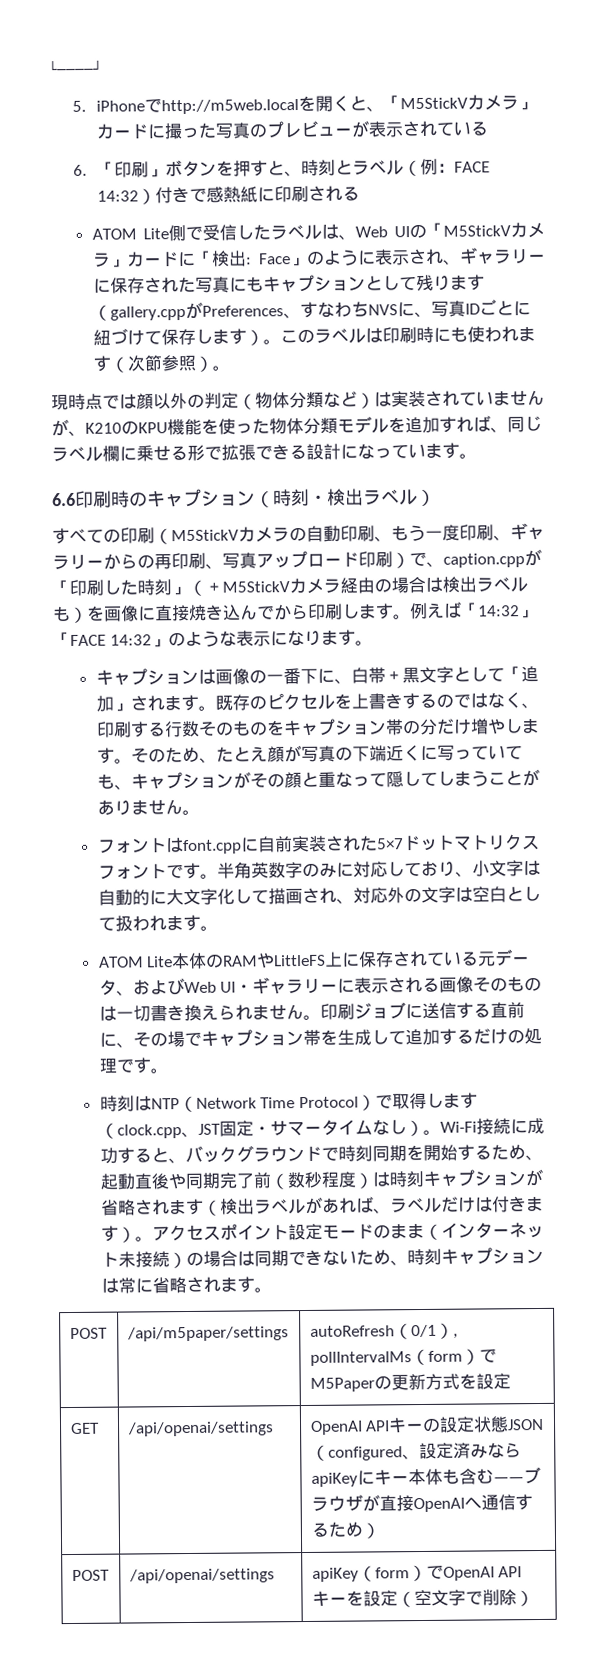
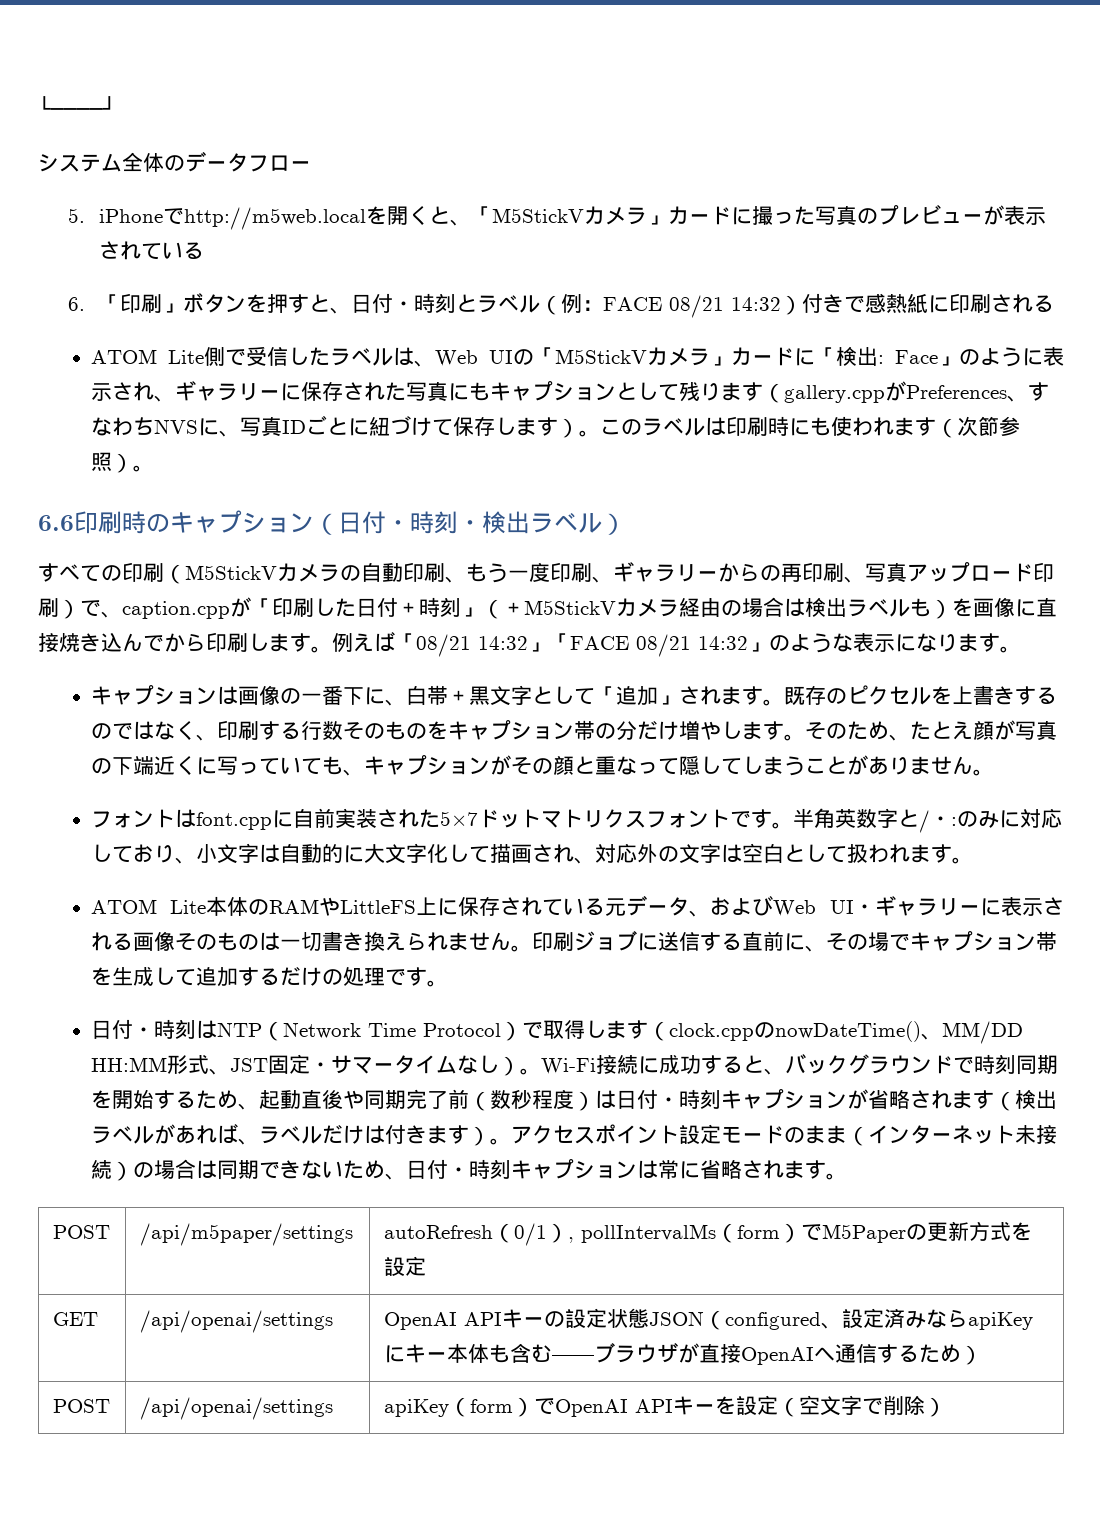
+ システム全体のデータフロー
- 6.「印刷」ボタンを押すと、時刻とラベル（例：FACE 14:32）付きで感熱紙に印刷される
+ 6.「印刷」ボタンを押すと、日付・時刻とラベル（例：FACE 08/21 14:32）付きで感熱紙に印刷される
- 現時点では顔以外の判定（物体分類など）は実装されていませんが、K210のKPU機能を使った物体分類モデルを追加すれば、同じラベル欄に乗せる形で拡張できる設計になっています。
- 6.6印刷時のキャプション（時刻・検出ラベル）
+ 6.6印刷時のキャプション（日付・時刻・検出ラベル）
- すべての印刷（M5StickVカメラの自動印刷、もう一度印刷、ギャラリーからの再印刷、写真アップロード印刷）で、caption.cppが「印刷した時刻」（＋M5StickVカメラ経由の場合は検出ラベルも）を画像に直接焼き込んでから印刷します。
+ すべての印刷（M5StickVカメラの自動印刷、もう一度印刷、ギャラリーからの再印刷、写真アップロード印刷）で、caption.cppが「印刷した日付＋時刻」（＋M5StickVカメラ経由の場合は検出ラベルも）を画像に直接焼き込んでから印刷します。
- 例えば「14:32」「FACE 14:32」のような表示になります。
+ 例えば「08/21 14:32」「FACE 08/21 14:32」のような表示になります。
- 半角英数字のみに対応しており、小文字は自動的に大文字化して描画され、対応外の文字は空白として扱われます。
+ 半角英数字と/・:のみに対応しており、小文字は自動的に大文字化して描画され、対応外の文字は空白として扱われます。
- 時刻はNTP（Network Time Protocol）で取得します（clock.cpp、JST固定・サマータイムなし）。
+ 日付・時刻はNTP（Network Time Protocol）で取得します（clock.cppのnowDateTime()、MM/DD HH:MM形式、JST固定・サマータイムなし）。
- Wi-Fi接続に成功すると、バックグラウンドで時刻同期を開始するため、起動直後や同期完了前（数秒程度）は時刻キャプションが省略されます（検出ラベルがあれば、ラベルだけは付きます）。
+ Wi-Fi接続に成功すると、バックグラウンドで時刻同期を開始するため、起動直後や同期完了前（数秒程度）は日付・時刻キャプションが省略されます（検出ラベルがあれば、ラベルだけは付きます）。
- アクセスポイント設定モードのまま（インターネット未接続）の場合は同期できないため、時刻キャプションは常に省略されます。
+ アクセスポイント設定モードのまま（インターネット未接続）の場合は同期できないため、日付・時刻キャプションは常に省略されます。

